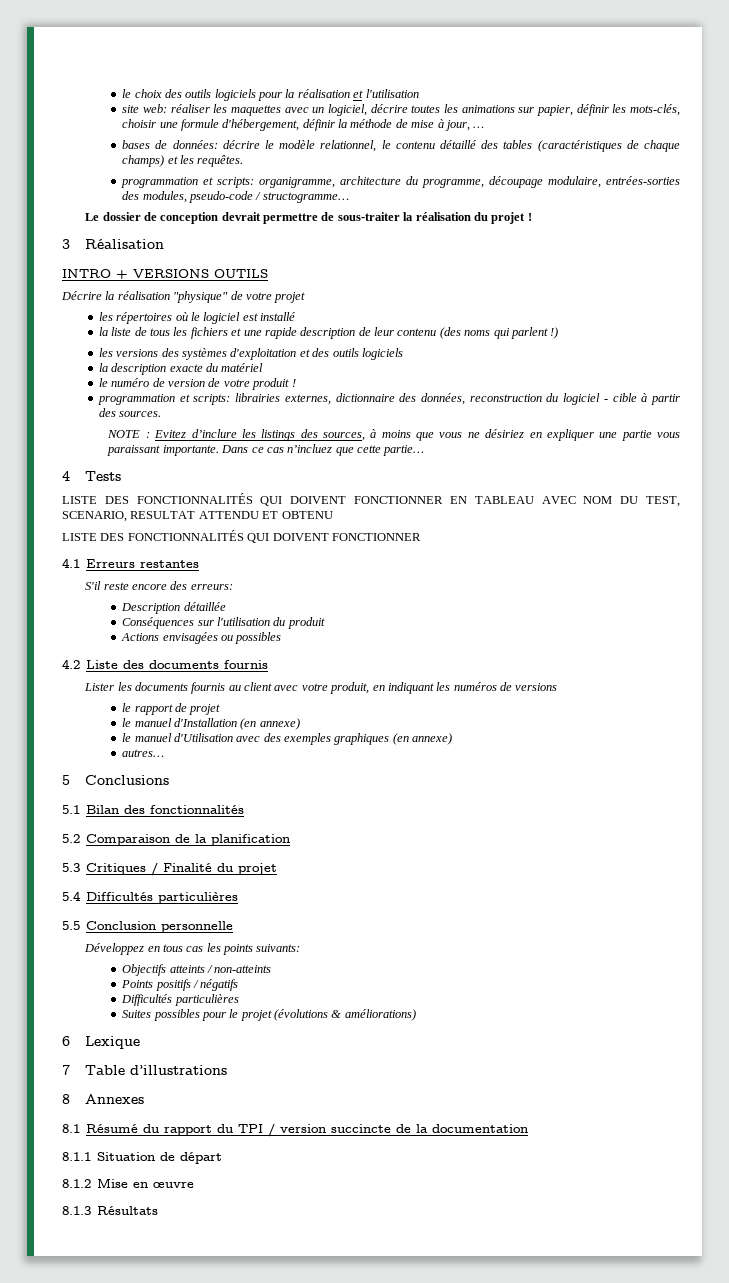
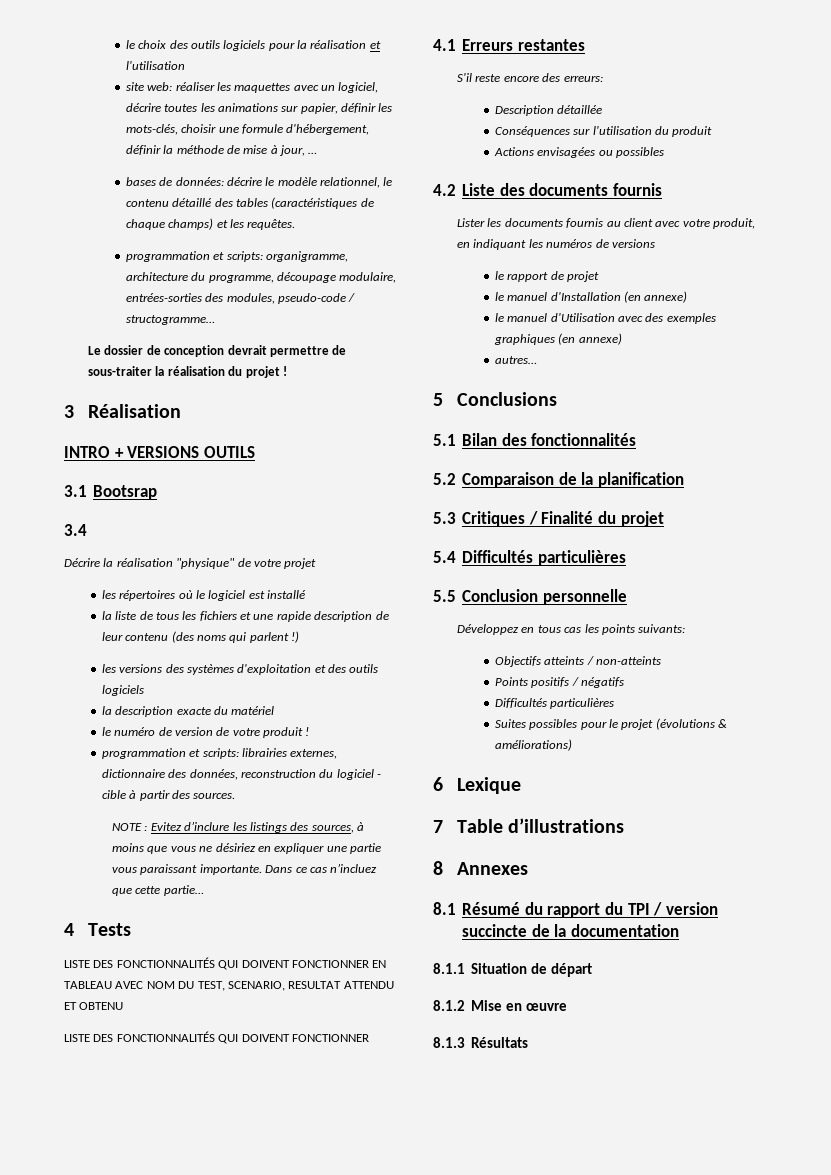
+ 3.1 Bootsrap
+ 3.4

